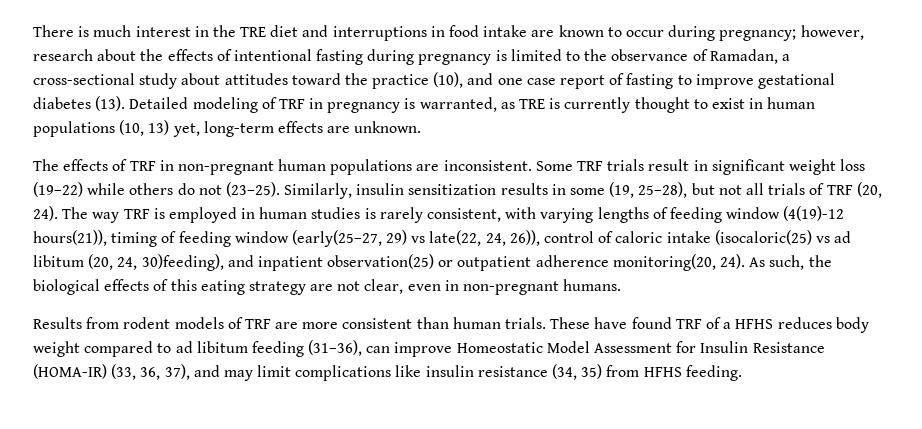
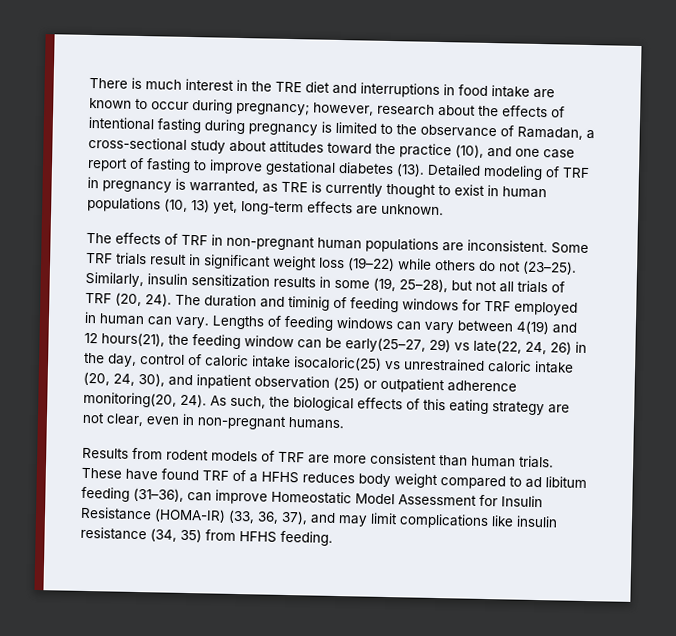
- The way TRF is employed in human studies is rarely consistent, with varying lengths of feeding window (4(19)-12 hours(21)), timing of feeding window (early(25–27, 29) vs late(22, 24, 26)), control of caloric intake (isocaloric(25) vs ad libitum (20, 24, 30)feeding), and inpatient observation(25) or outpatient adherence monitoring(20, 24).
+ The duration and timinig of feeding windows for TRF employed in human can vary. Lengths of feeding windows can vary between 4(19) and 12 hours(21), the feeding window can be early(25–27, 29) vs late(22, 24, 26) in the day, control of caloric intake isocaloric(25) vs unrestrained caloric intake (20, 24, 30), and inpatient observation (25) or outpatient adherence monitoring(20, 24).

